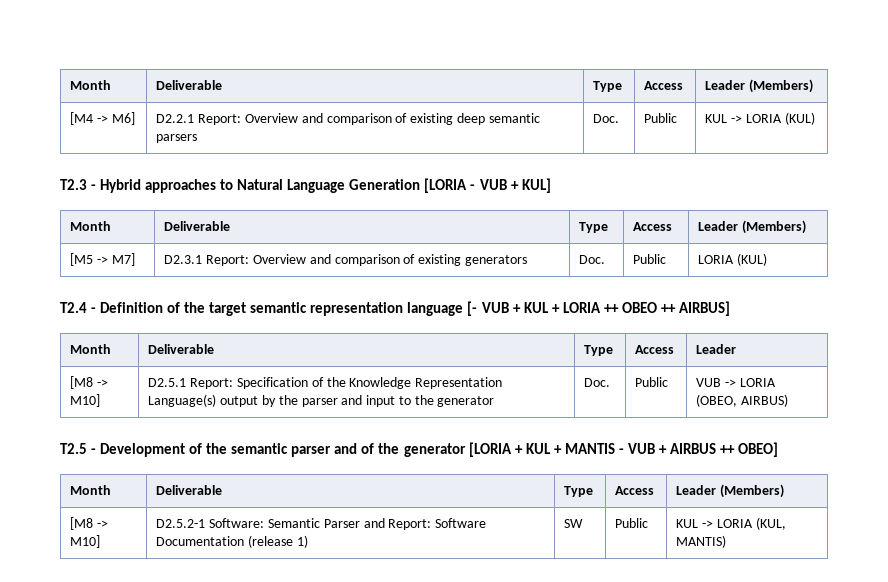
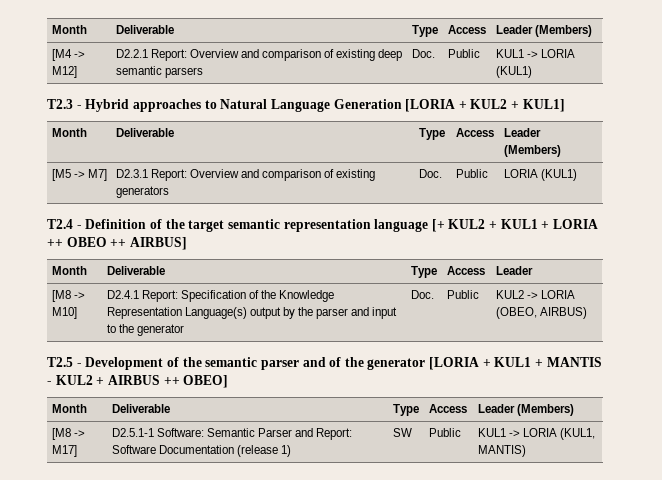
- [M4 -> M6] | D2.2.1 Report: Overview and comparison of existing deep semantic parsers | Doc. | Public | KUL -> LORIA (KUL)
+ [M4 -> M12] | D2.2.1 Report: Overview and comparison of existing deep semantic parsers | Doc. | Public | KUL1 -> LORIA (KUL1)
- T2.3 - Hybrid approaches to Natural Language Generation [LORIA - VUB + KUL]
+ T2.3 - Hybrid approaches to Natural Language Generation [LORIA + KUL2 + KUL1]
- [M5 -> M7] | D2.3.1 Report: Overview and comparison of existing generators | Doc. | Public | LORIA (KUL)
+ [M5 -> M7] | D2.3.1 Report: Overview and comparison of existing generators | Doc. | Public | LORIA (KUL1)
- T2.4 - Definition of the target semantic representation language [- VUB + KUL + LORIA ++ OBEO ++ AIRBUS]
+ T2.4 - Definition of the target semantic representation language [+ KUL2 + KUL1 + LORIA ++ OBEO ++ AIRBUS]
- [M8 -> M10] | D2.5.1 Report: Specification of the Knowledge Representation Language(s) output by the parser and input to the generator | Doc. | Public | VUB -> LORIA (OBEO, AIRBUS)
+ [M8 -> M10] | D2.4.1 Report: Specification of the Knowledge Representation Language(s) output by the parser and input to the generator | Doc. | Public | KUL2 -> LORIA (OBEO, AIRBUS)
- T2.5 - Development of the semantic parser and of the generator [LORIA + KUL + MANTIS - VUB + AIRBUS ++ OBEO]
+ T2.5 - Development of the semantic parser and of the generator [LORIA + KUL1 + MANTIS - KUL2 + AIRBUS ++ OBEO]
- [M8 -> M10] | D2.5.2-1 Software: Semantic Parser and Report: Software Documentation (release 1) | SW | Public | KUL -> LORIA (KUL, MANTIS)
+ [M8 -> M17] | D2.5.1-1 Software: Semantic Parser and Report: Software Documentation (release 1) | SW | Public | KUL1 -> LORIA (KUL1, MANTIS)

